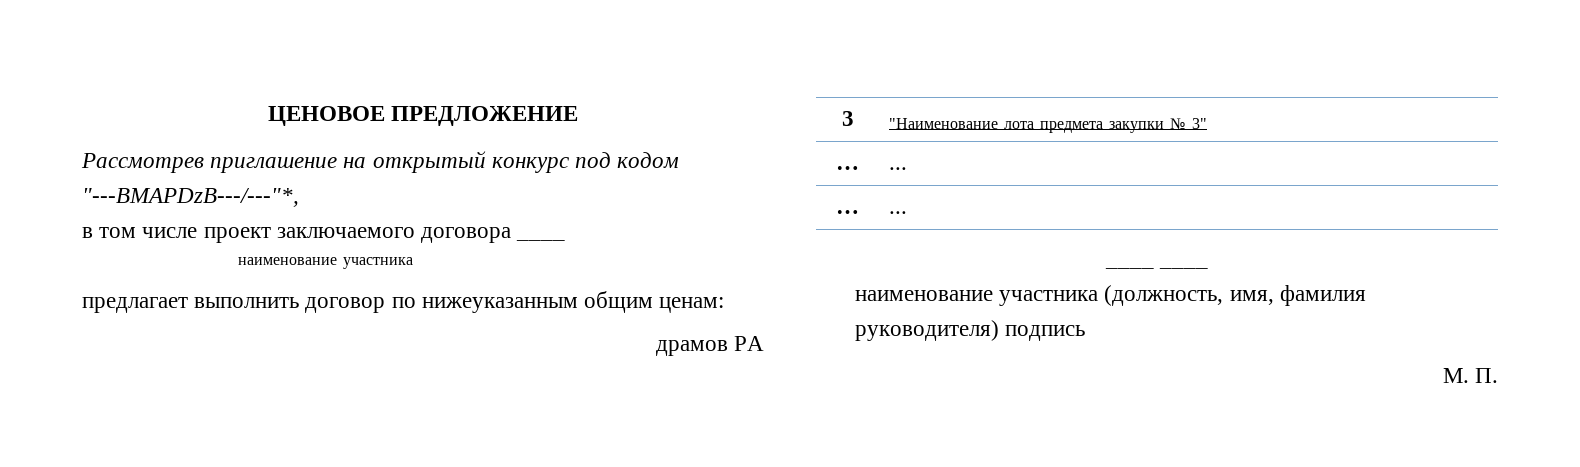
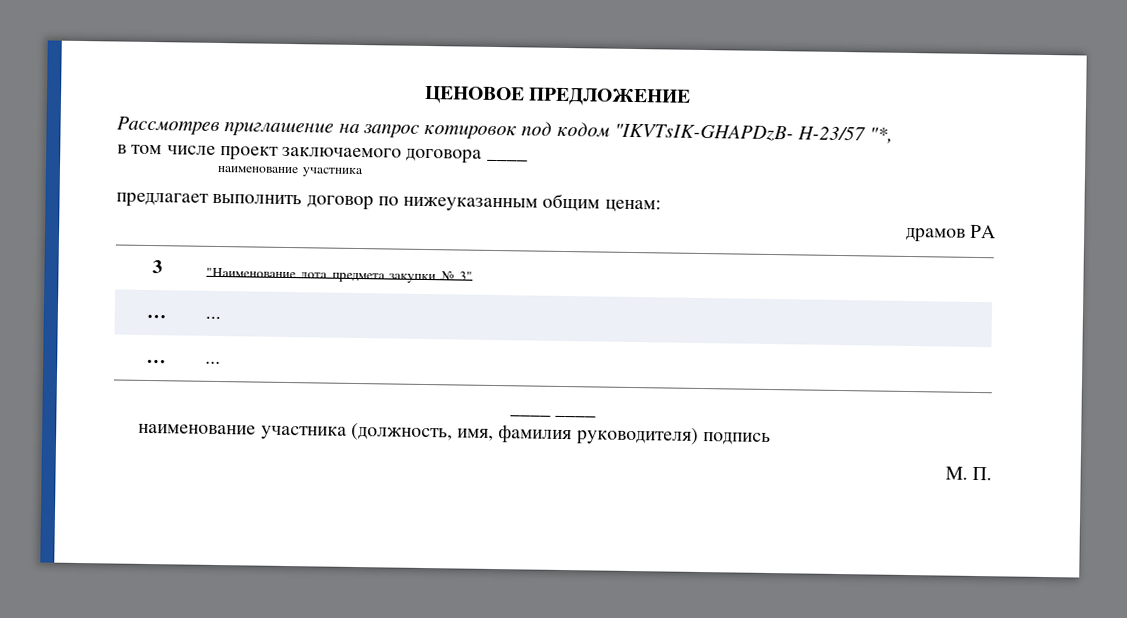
- Рассмотрев приглашение на открытый конкурс под кодом "---BMAPDzB---/---"*,
+ Рассмотрев приглашение на запрос котировок под кодом "IKVTsIK-GHAPDzB- H-23/57 "*,

